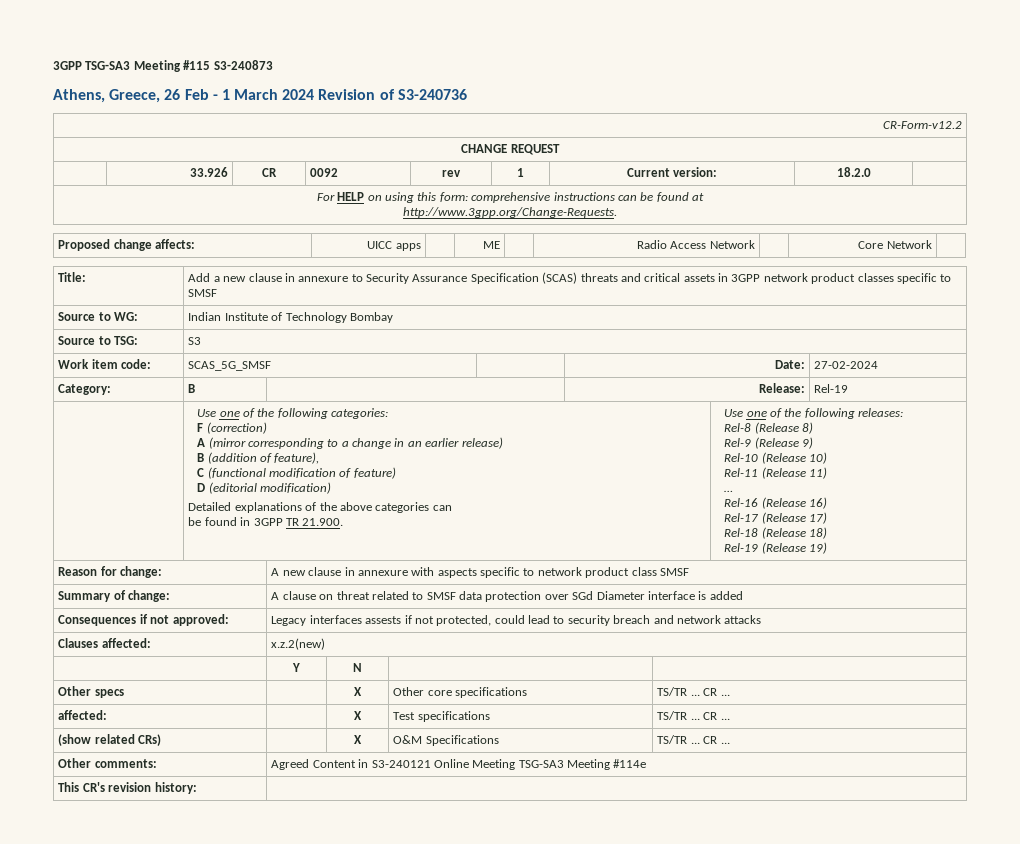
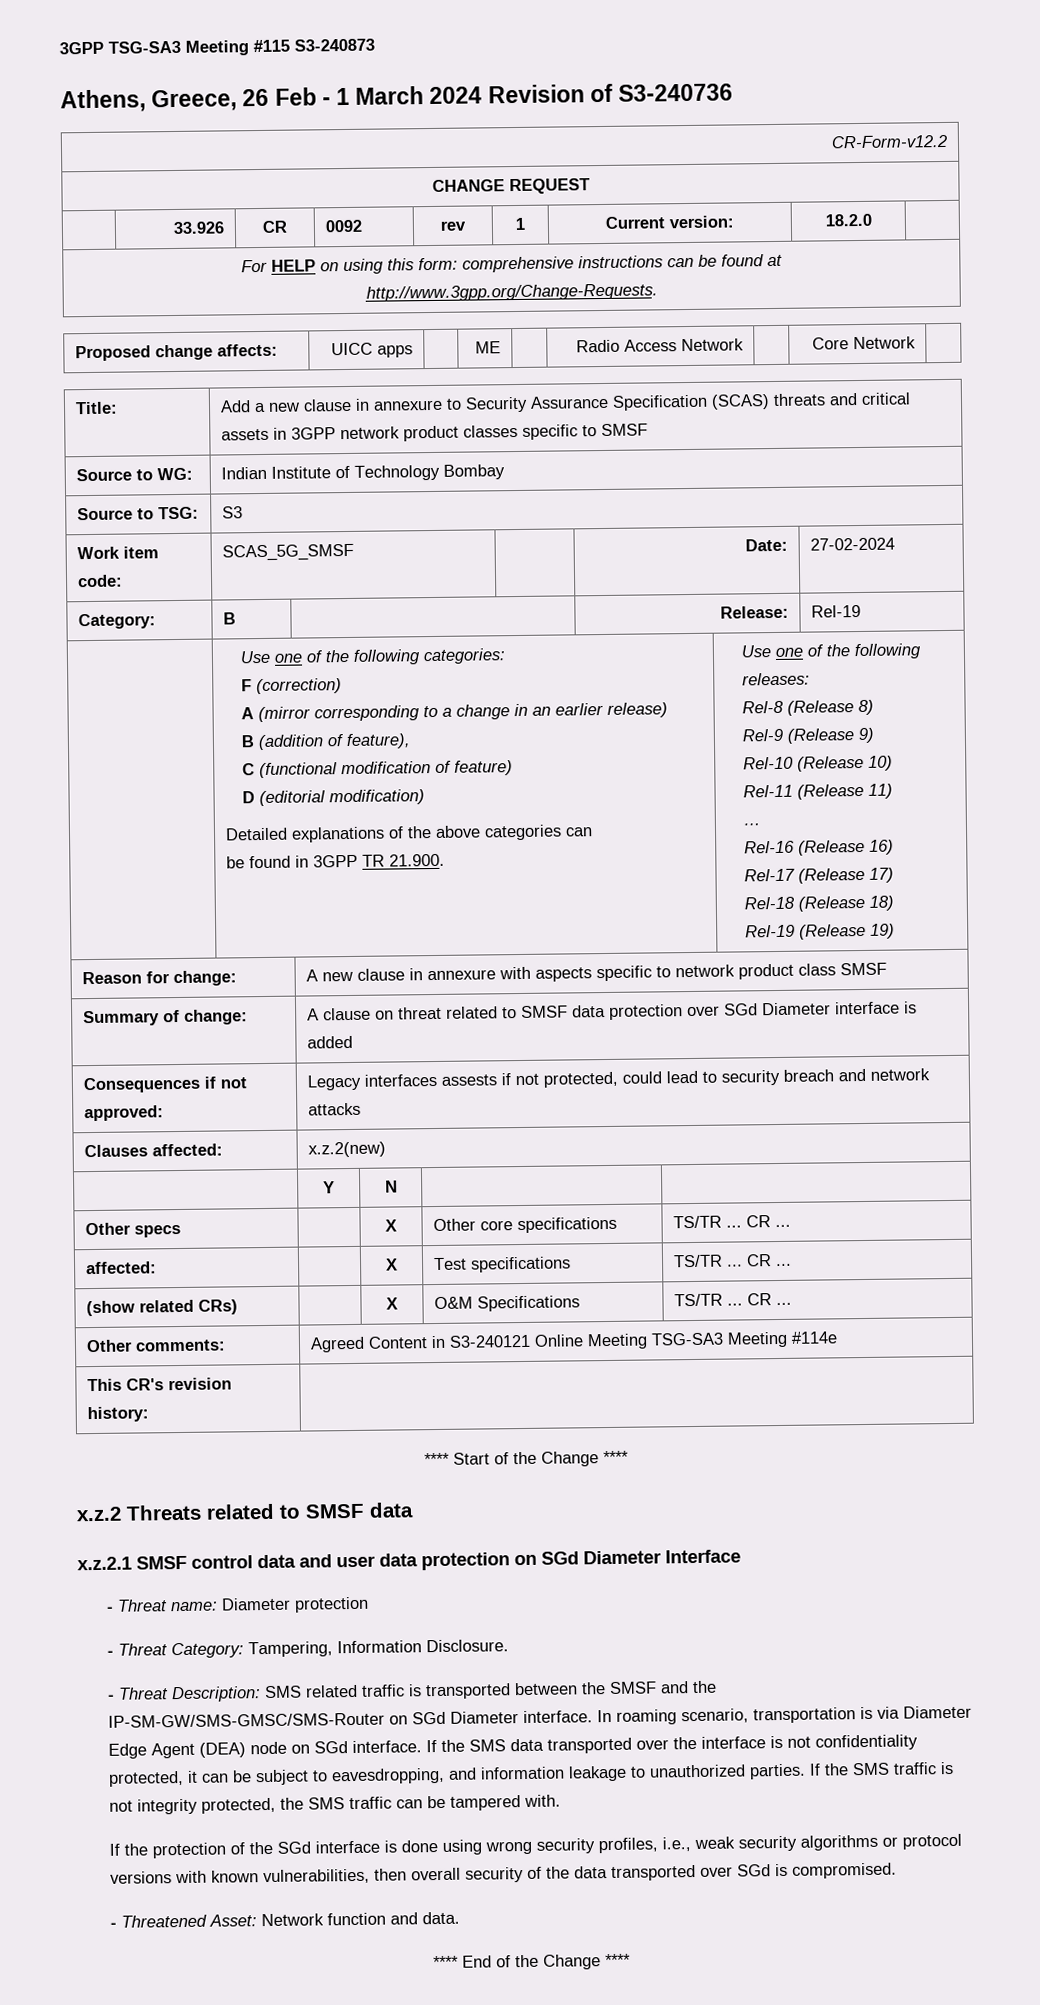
+ **** Start of the Change ****
+ x.z.2 Threats related to SMSF data
+ x.z.2.1 SMSF control data and user data protection on SGd Diameter Interface
+ - Threat name: Diameter protection
+ - Threat Category: Tampering, Information Disclosure.
+ - Threat Description: SMS related traffic is transported between the SMSF and the IP-SM-GW/SMS-GMSC/SMS-Router on SGd Diameter interface. In roaming scenario, transportation is via Diameter Edge Agent (DEA) node on SGd interface. If the SMS data transported over the interface is not confidentiality protected, it can be subject to eavesdropping, and information leakage to unauthorized parties. If the SMS traffic is not integrity protected, the SMS traffic can be tampered with.
+ If the protection of the SGd interface is done using wrong security profiles, i.e., weak security algorithms or protocol versions with known vulnerabilities, then overall security of the data transported over SGd is compromised.
+ - Threatened Asset: Network function and data.
+ **** End of the Change ****

